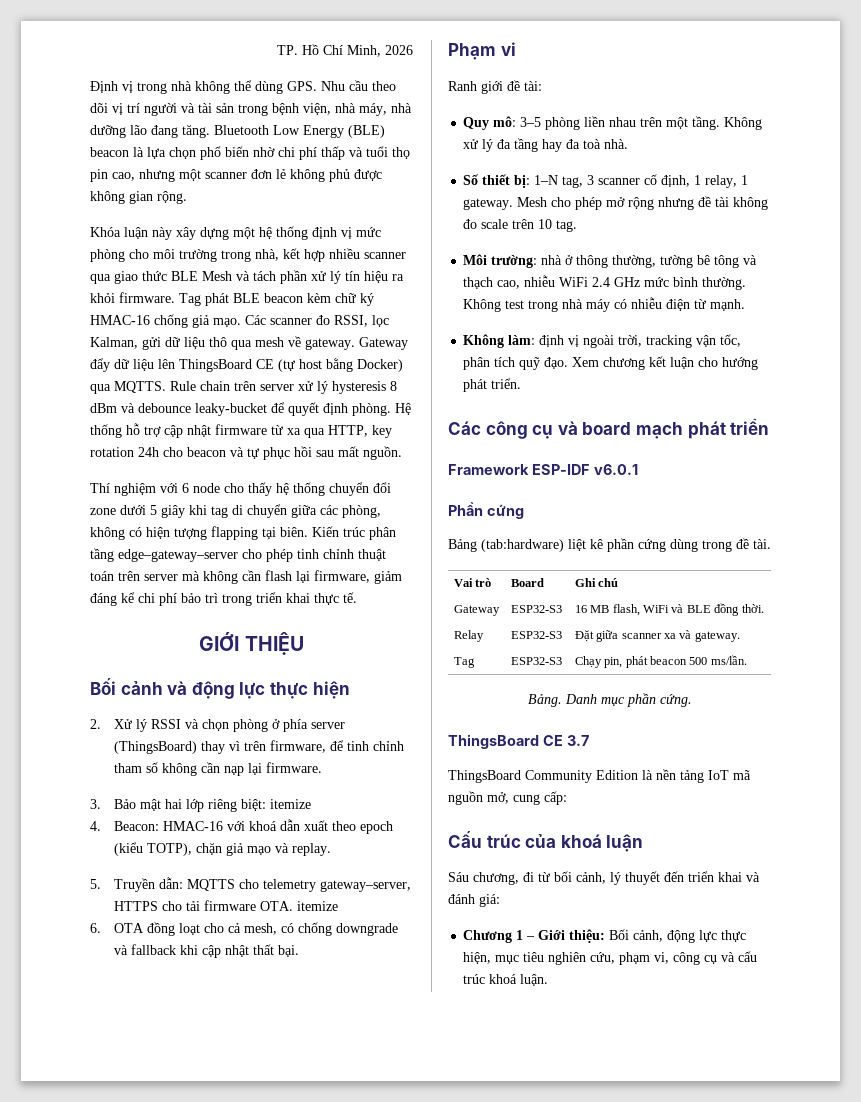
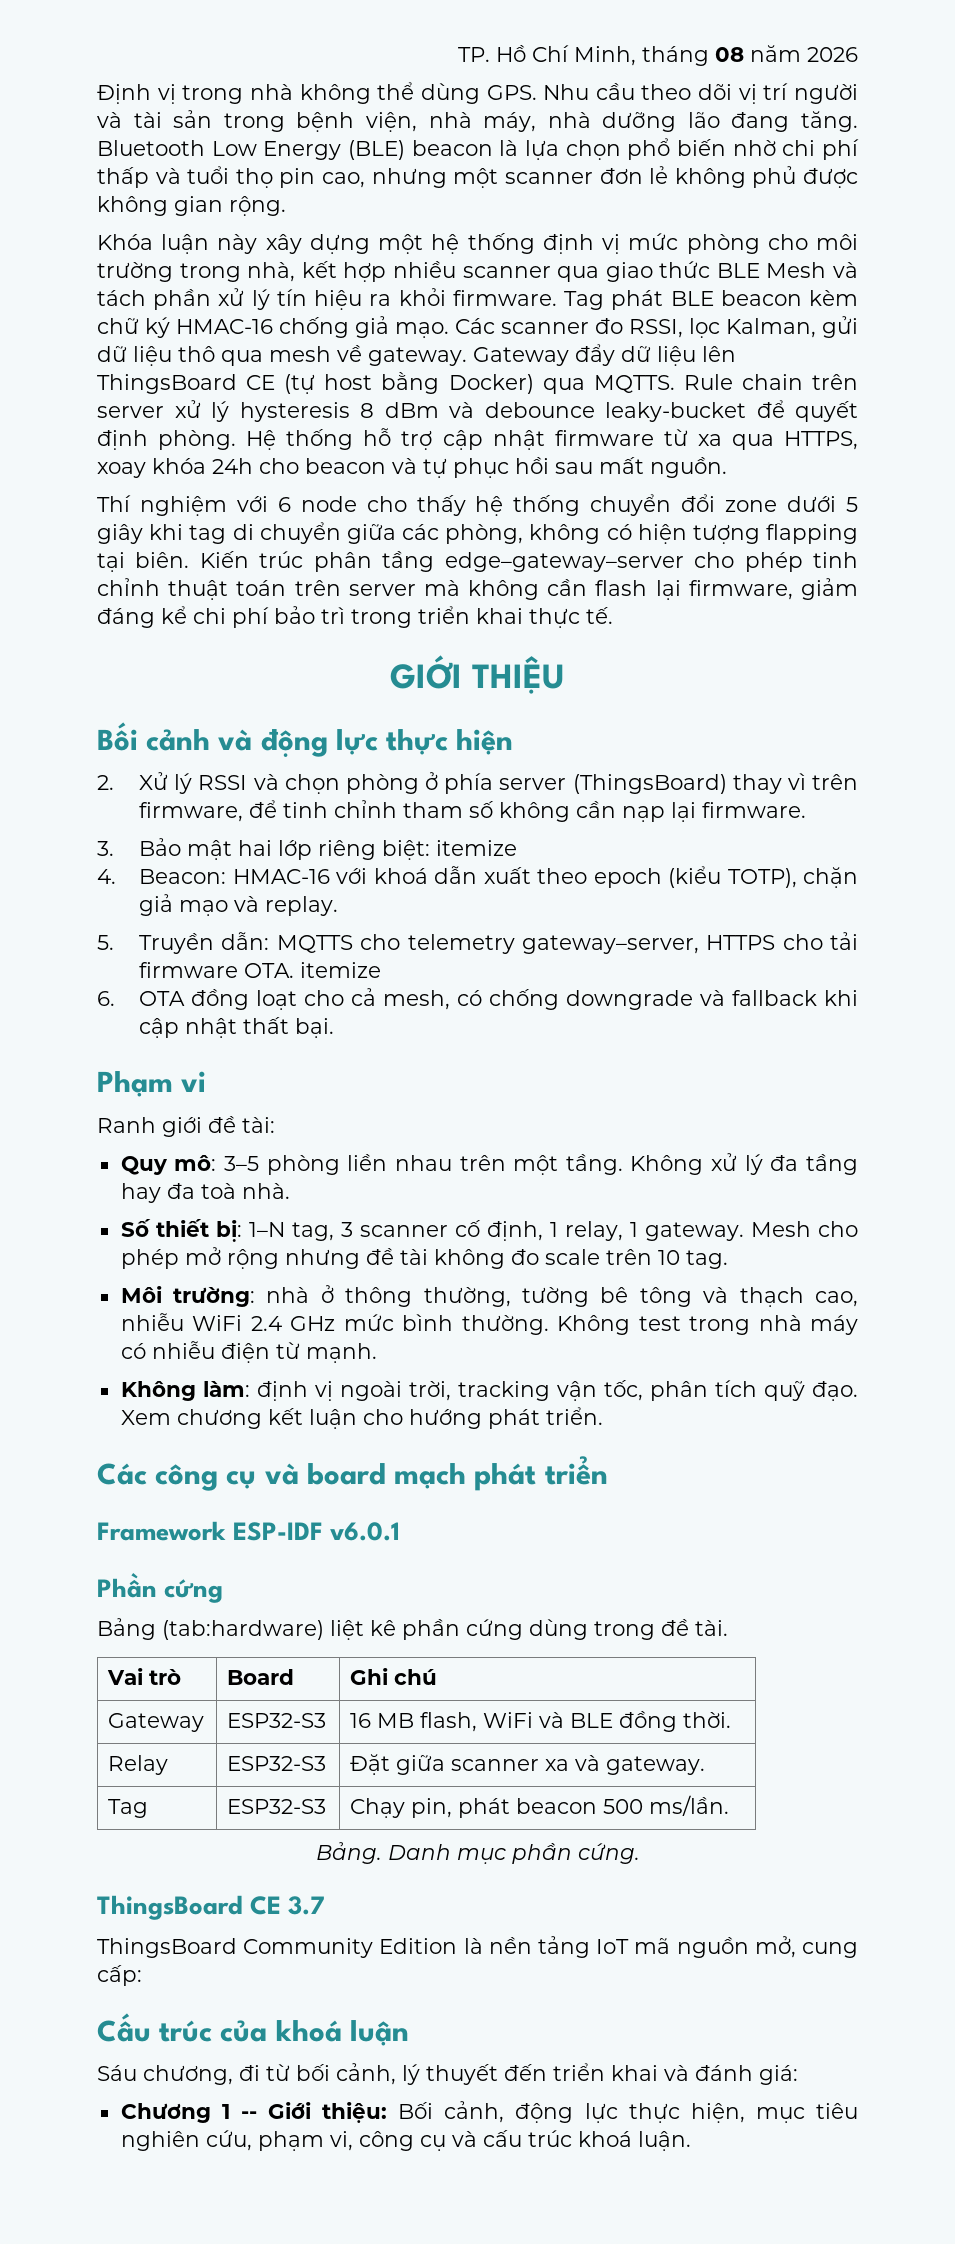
- TP. Hồ Chí Minh, 2026
+ TP. Hồ Chí Minh, tháng 08 năm 2026
- Hệ thống hỗ trợ cập nhật firmware từ xa qua HTTP, key rotation 24h cho beacon và tự phục hồi sau mất nguồn.
+ Hệ thống hỗ trợ cập nhật firmware từ xa qua HTTPS, xoay khóa 24h cho beacon và tự phục hồi sau mất nguồn.
- Chương 1 – Giới thiệu: Bối cảnh, động lực thực hiện, mục tiêu nghiên cứu, phạm vi, công cụ và cấu trúc khoá luận.
+ Chương 1 -- Giới thiệu: Bối cảnh, động lực thực hiện, mục tiêu nghiên cứu, phạm vi, công cụ và cấu trúc khoá luận.

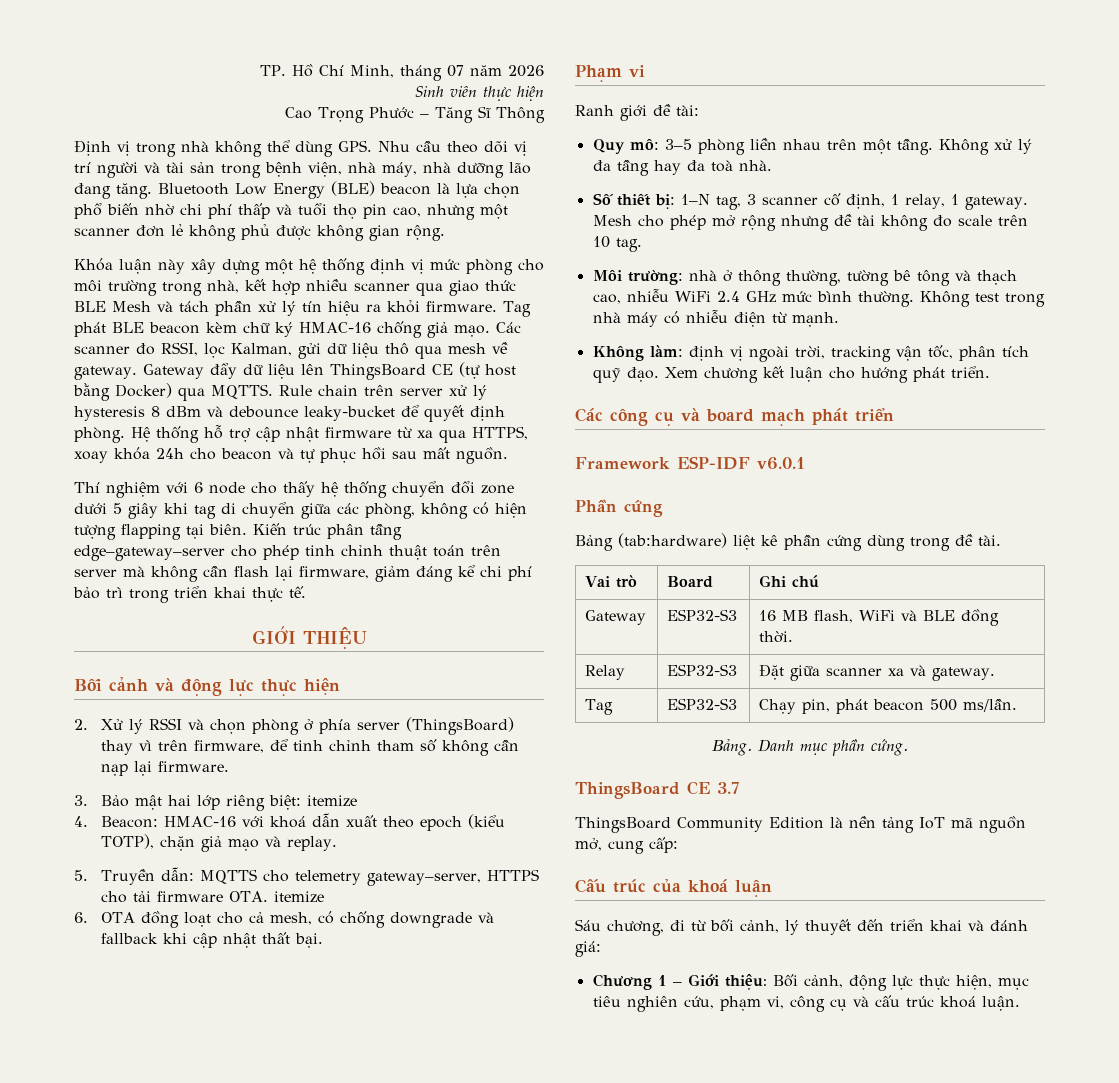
- TP. Hồ Chí Minh, tháng 08 năm 2026
+ TP. Hồ Chí Minh, tháng 07 năm 2026
+ Sinh viên thực hiện
+ Cao Trọng Phước – Tăng Sĩ Thông
- Chương 1 -- Giới thiệu: Bối cảnh, động lực thực hiện, mục tiêu nghiên cứu, phạm vi, công cụ và cấu trúc khoá luận.
+ Chương 1 – Giới thiệu: Bối cảnh, động lực thực hiện, mục tiêu nghiên cứu, phạm vi, công cụ và cấu trúc khoá luận.

